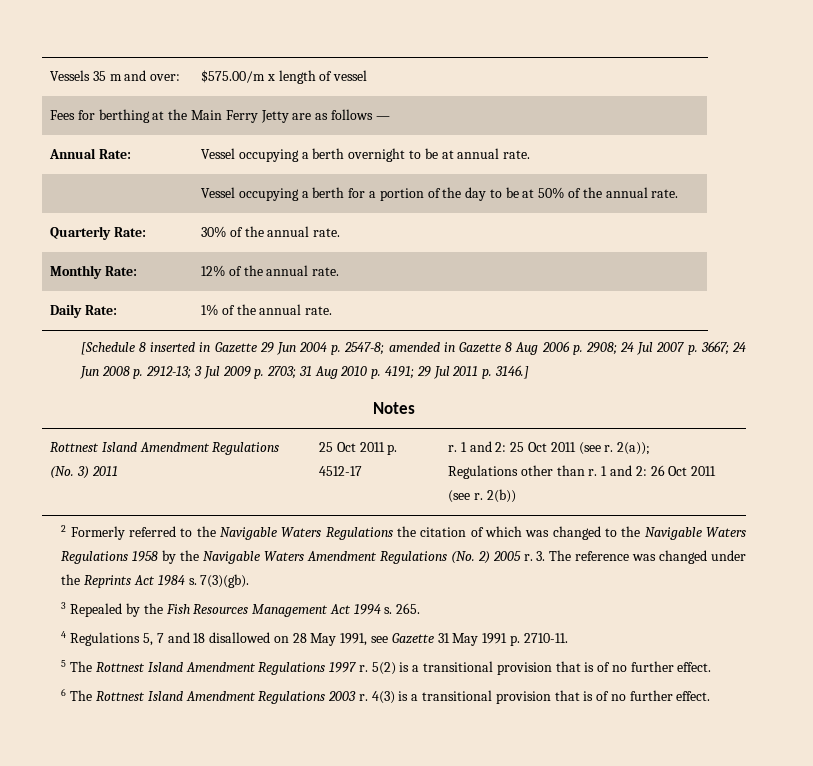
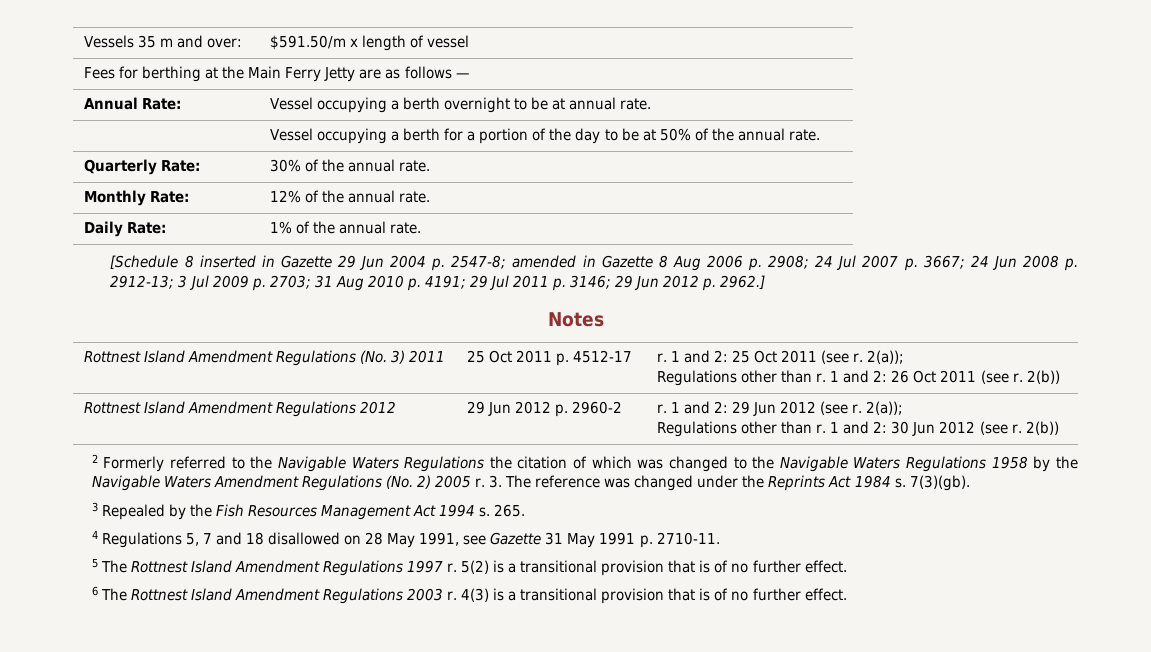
- Vessels 35 m and over: | $575.00/m x length of vessel
+ Vessels 35 m and over: | $591.50/m x length of vessel
- [Schedule 8 inserted in Gazette 29 Jun 2004 p. 2547-8; amended in Gazette 8 Aug 2006 p. 2908; 24 Jul 2007 p. 3667; 24 Jun 2008 p. 2912-13; 3 Jul 2009 p. 2703; 31 Aug 2010 p. 4191; 29 Jul 2011 p. 3146.]
+ [Schedule 8 inserted in Gazette 29 Jun 2004 p. 2547-8; amended in Gazette 8 Aug 2006 p. 2908; 24 Jul 2007 p. 3667; 24 Jun 2008 p. 2912-13; 3 Jul 2009 p. 2703; 31 Aug 2010 p. 4191; 29 Jul 2011 p. 3146; 29 Jun 2012 p. 2962.]
+ Rottnest Island Amendment Regulations 2012 | 29 Jun 2012 p. 2960-2 | r. 1 and 2: 29 Jun 2012 (see r. 2(a));
+ Regulations other than r. 1 and 2: 30 Jun 2012 (see r. 2(b))

